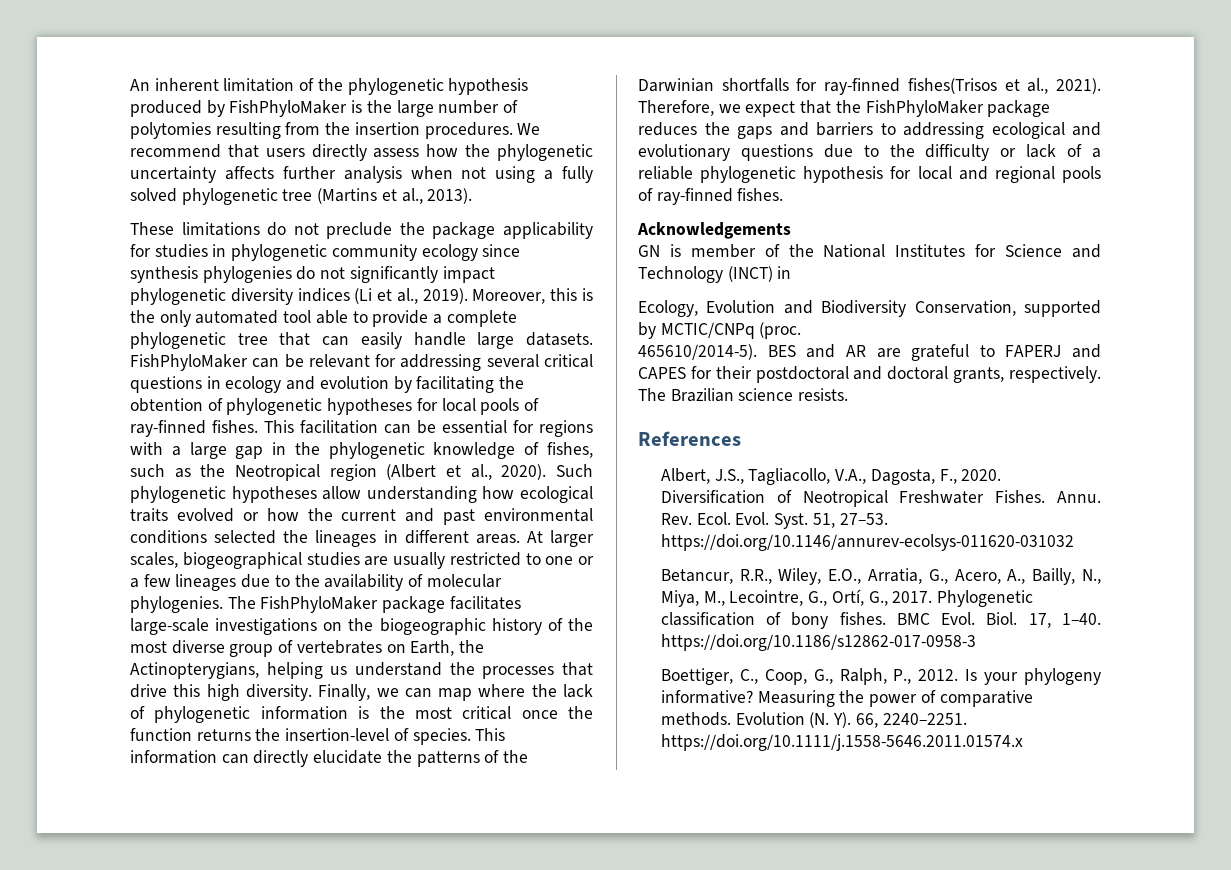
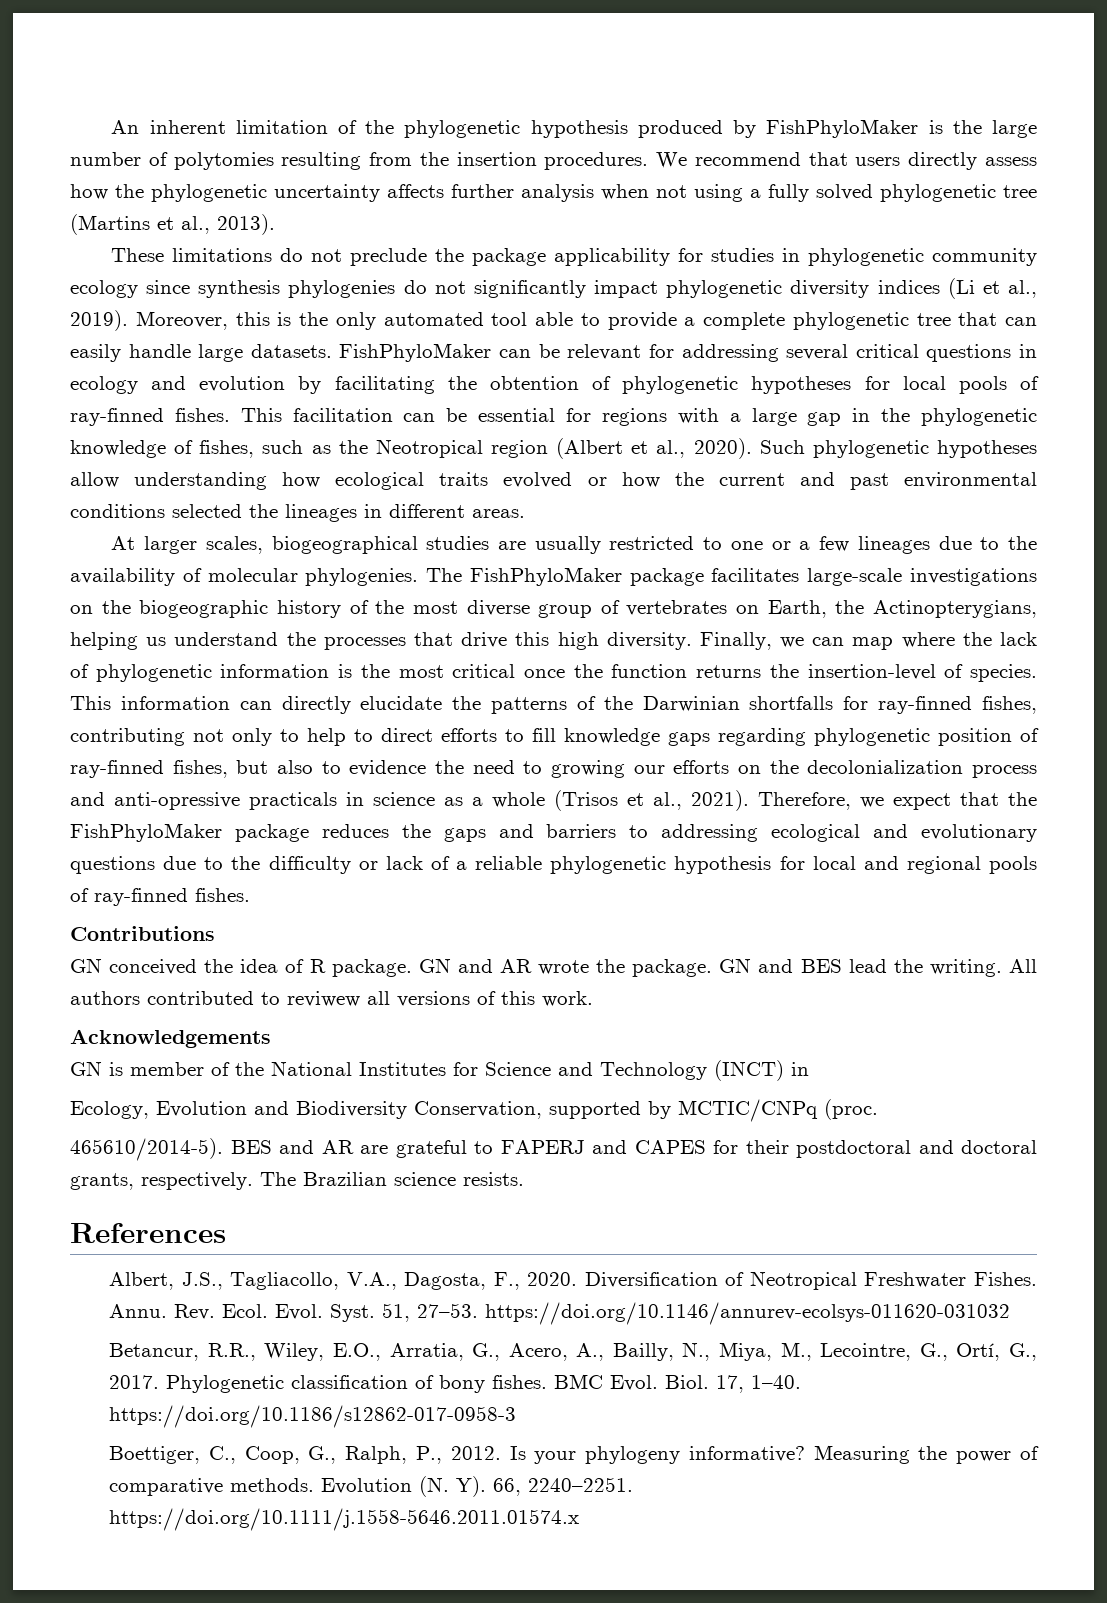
- Such phylogenetic hypotheses allow understanding how ecological traits evolved or how the current and past environmental conditions selected the lineages in different areas. At larger scales, biogeographical studies are usually restricted to one or a few lineages due to the availability of molecular phylogenies.
+ Such phylogenetic hypotheses allow understanding how ecological traits evolved or how the current and past environmental conditions selected the lineages in different areas.
+ At larger scales, biogeographical studies are usually restricted to one or a few lineages due to the availability of molecular phylogenies.
- This information can directly elucidate the patterns of the Darwinian shortfalls for ray-finned fishes(Trisos et al., 2021).
+ This information can directly elucidate the patterns of the Darwinian shortfalls for ray-finned fishes, contributing not only to help to direct efforts to fill knowledge gaps regarding phylogenetic position of ray-finned fishes, but also to evidence the need to growing our efforts on the decolonialization process and anti-opressive practicals in science as a whole (Trisos et al., 2021).
+ Contributions
+ GN conceived the idea of R package. GN and AR wrote the package. GN and BES lead the writing. All authors contributed to reviwew all versions of this work.

